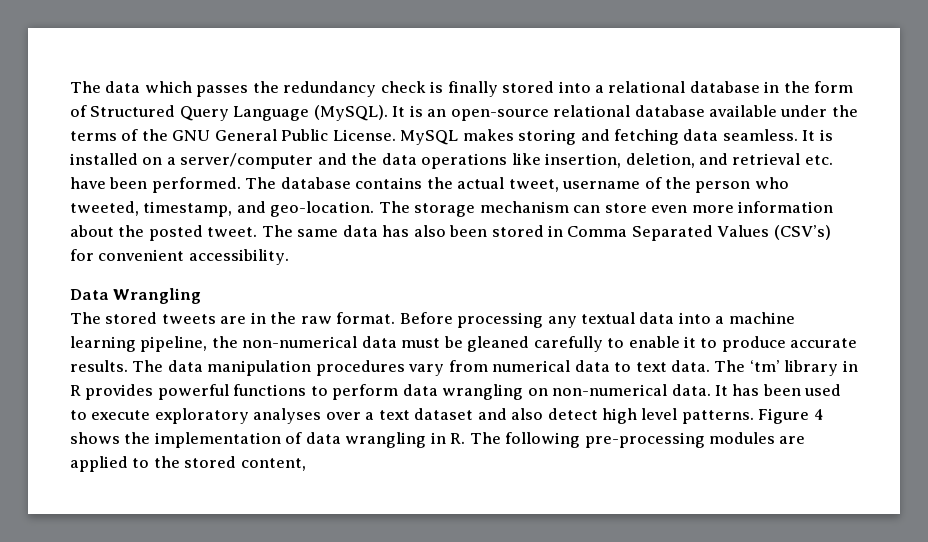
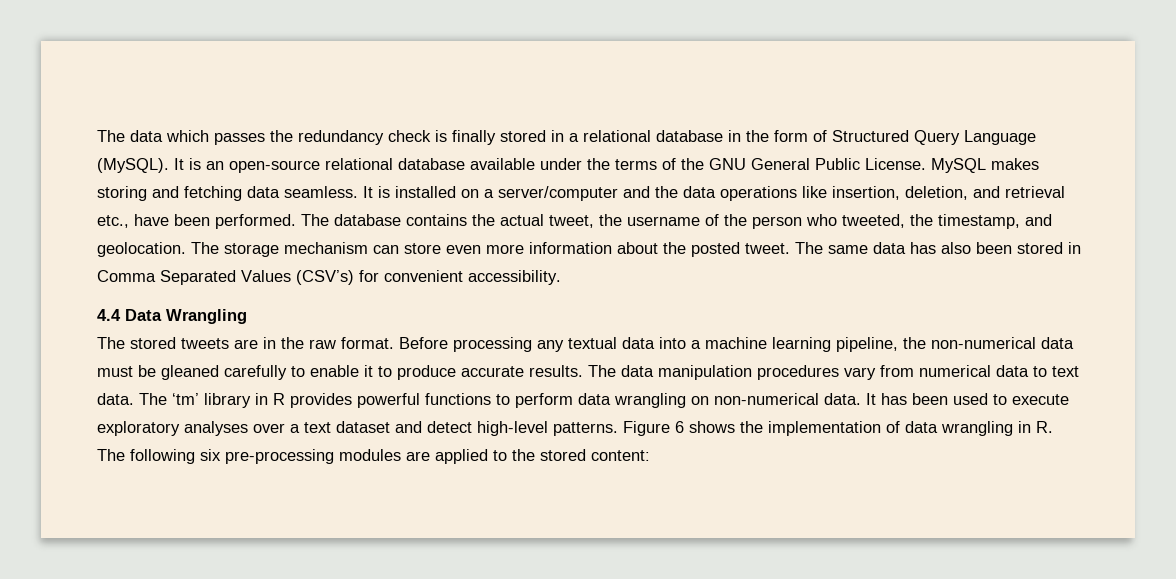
- The data which passes the redundancy check is finally stored into a relational database in the form of Structured Query Language (MySQL).
+ The data which passes the redundancy check is finally stored in a relational database in the form of Structured Query Language (MySQL).
- It is installed on a server/computer and the data operations like insertion, deletion, and retrieval etc. have been performed.
+ It is installed on a server/computer and the data operations like insertion, deletion, and retrieval etc., have been performed.
- The database contains the actual tweet, username of the person who tweeted, timestamp, and geo-location.
+ The database contains the actual tweet, the username of the person who tweeted, the timestamp, and geolocation.
- Data Wrangling
+ 4.4 Data Wrangling
- It has been used to execute exploratory analyses over a text dataset and also detect high level patterns.
+ It has been used to execute exploratory analyses over a text dataset and detect high-level patterns.
- Figure 4 shows the implementation of data wrangling in R. The following pre-processing modules are applied to the stored content,
+ Figure 6 shows the implementation of data wrangling in R. The following six pre-processing modules are applied to the stored content:

